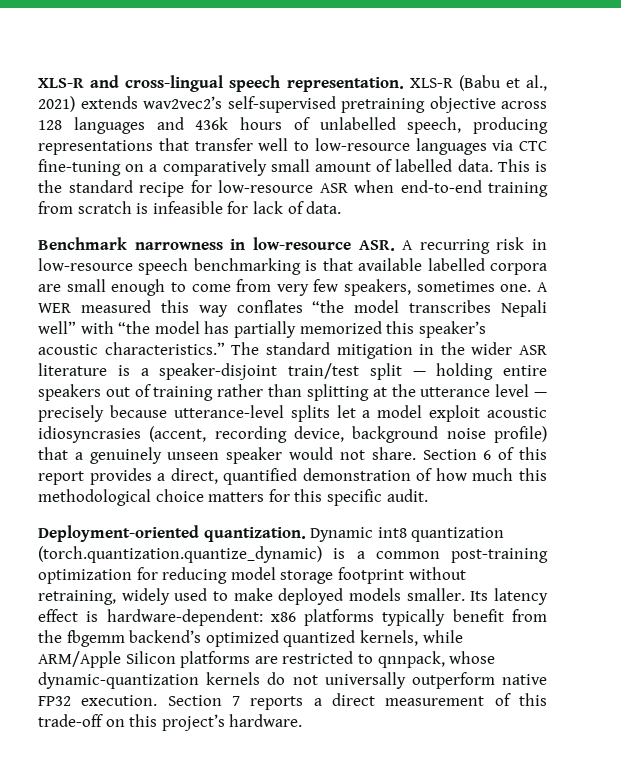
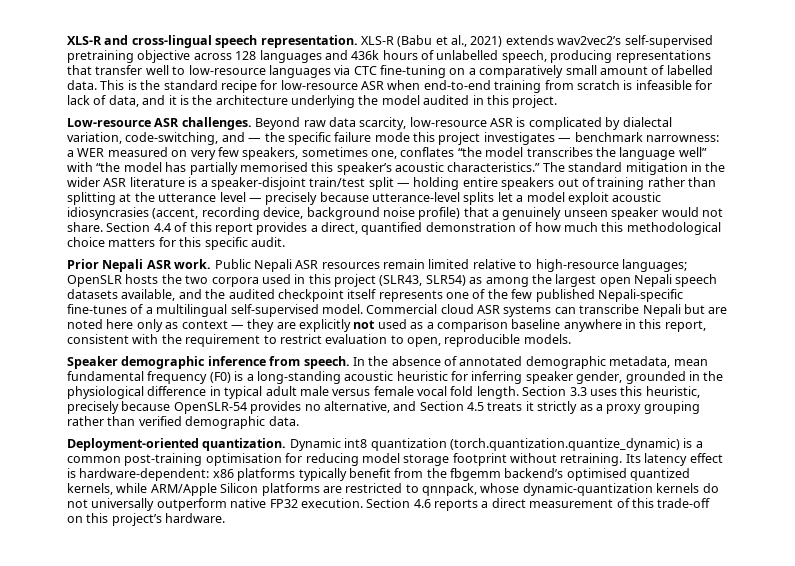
- This is the standard recipe for low-resource ASR when end-to-end training from scratch is infeasible for lack of data.
- Benchmark narrowness in low-resource ASR. A recurring risk in low-resource speech benchmarking is that available labelled corpora are small enough to come from very few speakers, sometimes one. A WER measured this way conflates “the model transcribes Nepali well” with “the model has partially memorized this speaker’s acoustic characteristics.”
+ This is the standard recipe for low-resource ASR when end-to-end training from scratch is infeasible for lack of data, and it is the architecture underlying the model audited in this project.
+ Low-resource ASR challenges. Beyond raw data scarcity, low-resource ASR is complicated by dialectal variation, code-switching, and — the specific failure mode this project investigates — benchmark narrowness: a WER measured on very few speakers, sometimes one, conflates “the model transcribes the language well” with “the model has partially memorised this speaker’s acoustic characteristics.”
- Section 6 of this report provides a direct, quantified demonstration of how much this methodological choice matters for this specific audit.
+ Section 4.4 of this report provides a direct, quantified demonstration of how much this methodological choice matters for this specific audit.
+ Prior Nepali ASR work. Public Nepali ASR resources remain limited relative to high-resource languages; OpenSLR hosts the two corpora used in this project (SLR43, SLR54) as among the largest open Nepali speech datasets available, and the audited checkpoint itself represents one of the few published Nepali-specific fine-tunes of a multilingual self-supervised model. Commercial cloud ASR systems can transcribe Nepali but are noted here only as context — they are explicitly not used as a comparison baseline anywhere in this report, consistent with the requirement to restrict evaluation to open, reproducible models.
+ Speaker demographic inference from speech. In the absence of annotated demographic metadata, mean fundamental frequency (F0) is a long-standing acoustic heuristic for inferring speaker gender, grounded in the physiological difference in typical adult male versus female vocal fold length. Section 3.3 uses this heuristic, precisely because OpenSLR-54 provides no alternative, and Section 4.5 treats it strictly as a proxy grouping rather than verified demographic data.
- Dynamic int8 quantization (torch.quantization.quantize_dynamic) is a common post-training optimization for reducing model storage footprint without retraining, widely used to make deployed models smaller.
+ Dynamic int8 quantization (torch.quantization.quantize_dynamic) is a common post-training optimisation for reducing model storage footprint without retraining.
- Its latency effect is hardware-dependent: x86 platforms typically benefit from the fbgemm backend’s optimized quantized kernels, while ARM/Apple Silicon platforms are restricted to qnnpack, whose dynamic-quantization kernels do not universally outperform native FP32 execution.
+ Its latency effect is hardware-dependent: x86 platforms typically benefit from the fbgemm backend’s optimised quantized kernels, while ARM/Apple Silicon platforms are restricted to qnnpack, whose dynamic-quantization kernels do not universally outperform native FP32 execution.
- Section 7 reports a direct measurement of this trade-off on this project’s hardware.
+ Section 4.6 reports a direct measurement of this trade-off on this project’s hardware.

